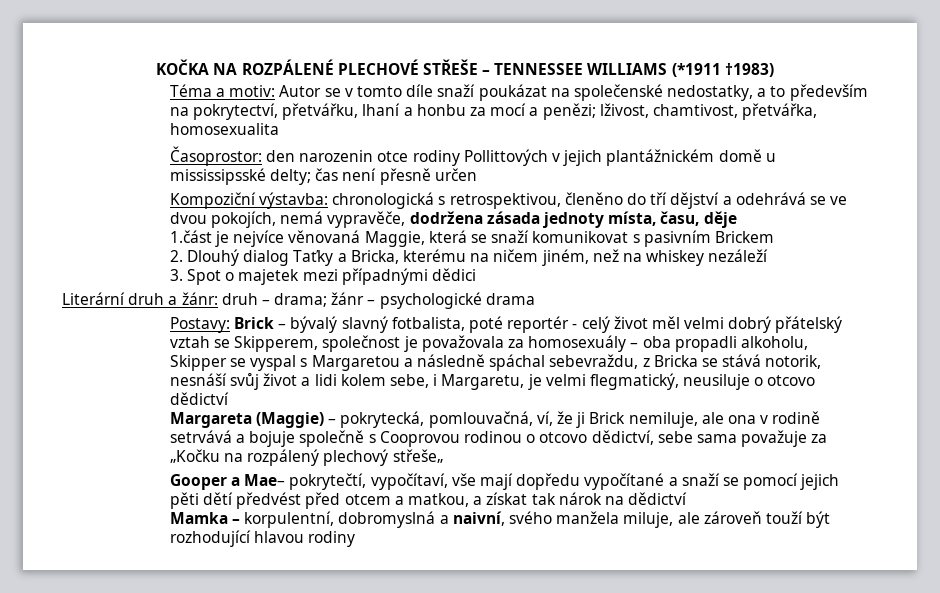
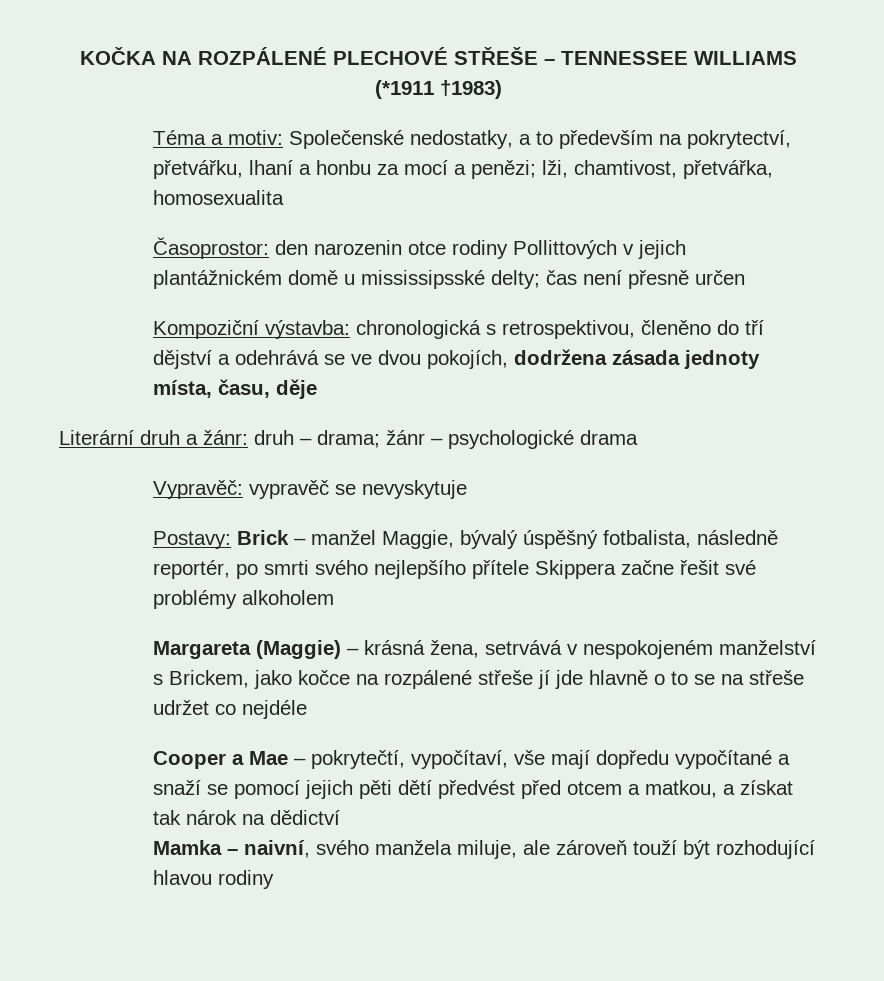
- Téma a motiv: Autor se v tomto díle snaží poukázat na společenské nedostatky, a to především na pokrytectví, přetvářku, lhaní a honbu za mocí a penězi; lživost, chamtivost, přetvářka, homosexualita
+ Téma a motiv: Společenské nedostatky, a to především na pokrytectví, přetvářku, lhaní a honbu za mocí a penězi; lži, chamtivost, přetvářka, homosexualita
- Kompoziční výstavba: chronologická s retrospektivou, členěno do tří dějství a odehrává se ve dvou pokojích, nemá vypravěče, dodržena zásada jednoty místa, času, děje
+ Kompoziční výstavba: chronologická s retrospektivou, členěno do tří dějství a odehrává se ve dvou pokojích, dodržena zásada jednoty místa, času, děje
- 1.část je nejvíce věnovaná Maggie, která se snaží komunikovat s pasivním Brickem
- 2. Dlouhý dialog Taťky a Bricka, kterému na ničem jiném, než na whiskey nezáleží
- 3. Spot o majetek mezi případnými dědici
+ Vypravěč: vypravěč se nevyskytuje
- Postavy: Brick – bývalý slavný fotbalista, poté reportér - celý život měl velmi dobrý přátelský vztah se Skipperem, společnost je považovala za homosexuály – oba propadli alkoholu, Skipper se vyspal s Margaretou a následně spáchal sebevraždu, z Bricka se stává notorik, nesnáší svůj život a lidi kolem sebe, i Margaretu, je velmi flegmatický, neusiluje o otcovo dědictví
- Margareta (Maggie) – pokrytecká, pomlouvačná, ví, že ji Brick nemiluje, ale ona v rodině setrvává a bojuje společně s Cooprovou rodinou o otcovo dědictví, sebe sama považuje za „Kočku na rozpálený plechový střeše„
- Gooper a Mae– pokrytečtí, vypočítaví, vše mají dopředu vypočítané a snaží se pomocí jejich pěti dětí předvést před otcem a matkou, a získat tak nárok na dědictví
+ Postavy: Brick – manžel Maggie, bývalý úspěšný fotbalista, následně reportér, po smrti svého nejlepšího přítele Skippera začne řešit své problémy alkoholem
+ Margareta (Maggie) – krásná žena, setrvává v nespokojeném manželství s Brickem, jako kočce na rozpálené střeše jí jde hlavně o to se na střeše udržet co nejdéle
+ Cooper a Mae – pokrytečtí, vypočítaví, vše mají dopředu vypočítané a snaží se pomocí jejich pěti dětí předvést před otcem a matkou, a získat tak nárok na dědictví
- Mamka – korpulentní, dobromyslná a naivní, svého manžela miluje, ale zároveň touží být rozhodující hlavou rodiny
+ Mamka – naivní, svého manžela miluje, ale zároveň touží být rozhodující hlavou rodiny

